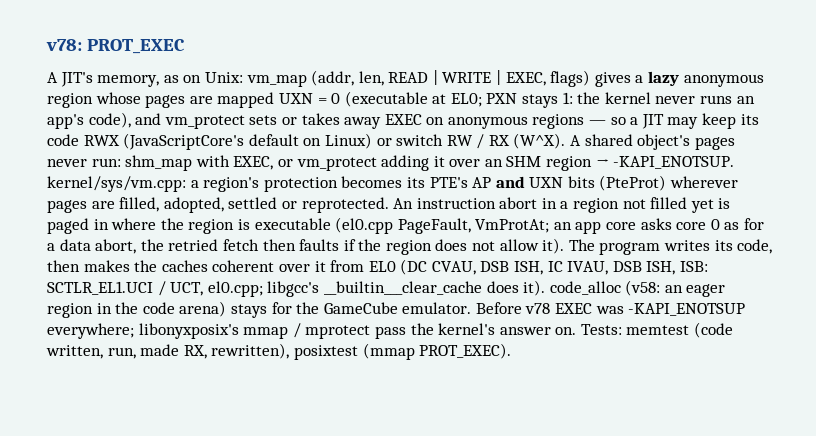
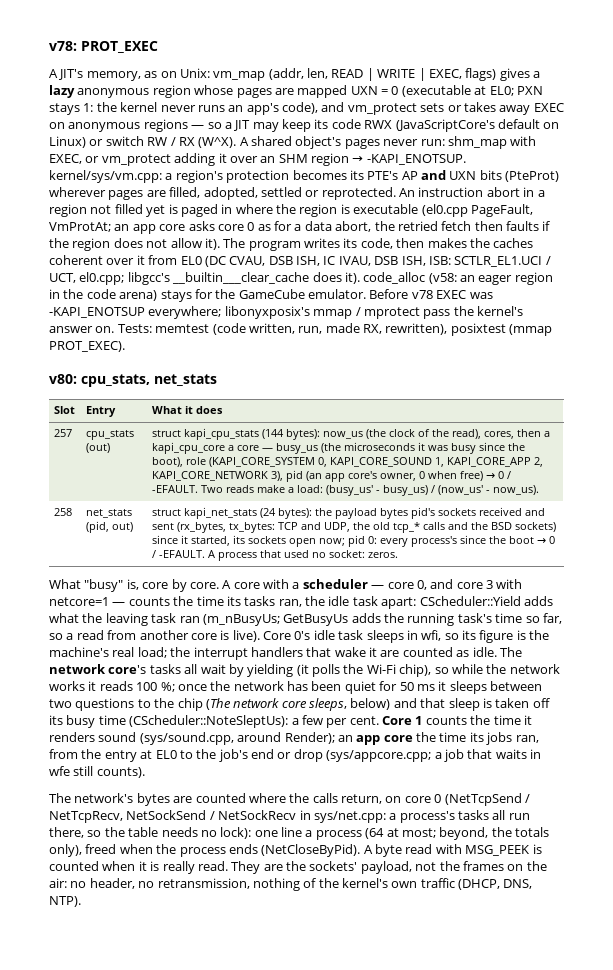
+ v80: cpu_stats, net_stats
+ Slot | Entry | What it does
+ 257 | cpu_stats (out) | struct kapi_cpu_stats (144 bytes): now_us (the clock of the read), cores, then a kapi_cpu_core a core — busy_us (the microseconds it was busy since the boot), role (KAPI_CORE_SYSTEM 0, KAPI_CORE_SOUND 1, KAPI_CORE_APP 2, KAPI_CORE_NETWORK 3), pid (an app core's owner, 0 when free) → 0 / -EFAULT. Two reads make a load: (busy_us' - busy_us) / (now_us' - now_us).
+ 258 | net_stats (pid, out) | struct kapi_net_stats (24 bytes): the payload bytes pid's sockets received and sent (rx_bytes, tx_bytes: TCP and UDP, the old tcp_* calls and the BSD sockets) since it started, its sockets open now; pid 0: every process's since the boot → 0 / -EFAULT. A process that used no socket: zeros.
+ What "busy" is, core by core. A core with a scheduler — core 0, and core 3 with netcore=1 — counts the time its tasks ran, the idle task apart: CScheduler::Yield adds what the leaving task ran (m_nBusyUs; GetBusyUs adds the running task's time so far, so a read from another core is live). Core 0's idle task sleeps in wfi, so its figure is the machine's real load; the interrupt handlers that wake it are counted as idle. The network core's tasks all wait by yielding (it polls the Wi-Fi chip), so while the network works it reads 100 %; once the network has been quiet for 50 ms it sleeps between two questions to the chip (The network core sleeps, below) and that sleep is taken off its busy time (CScheduler::NoteSleptUs): a few per cent. Core 1 counts the time it renders sound (sys/sound.cpp, around Render); an app core the time its jobs ran, from the entry at EL0 to the job's end or drop (sys/appcore.cpp; a job that waits in wfe still counts).
+ The network's bytes are counted where the calls return, on core 0 (NetTcpSend / NetTcpRecv, NetSockSend / NetSockRecv in sys/net.cpp: a process's tasks all run there, so the table needs no lock): one line a process (64 at most; beyond, the totals only), freed when the process ends (NetCloseByPid). A byte read with MSG_PEEK is counted when it is really read. They are the sockets' payload, not the frames on the air: no header, no retransmission, nothing of the kernel's own traffic (DHCP, DNS, NTP).

